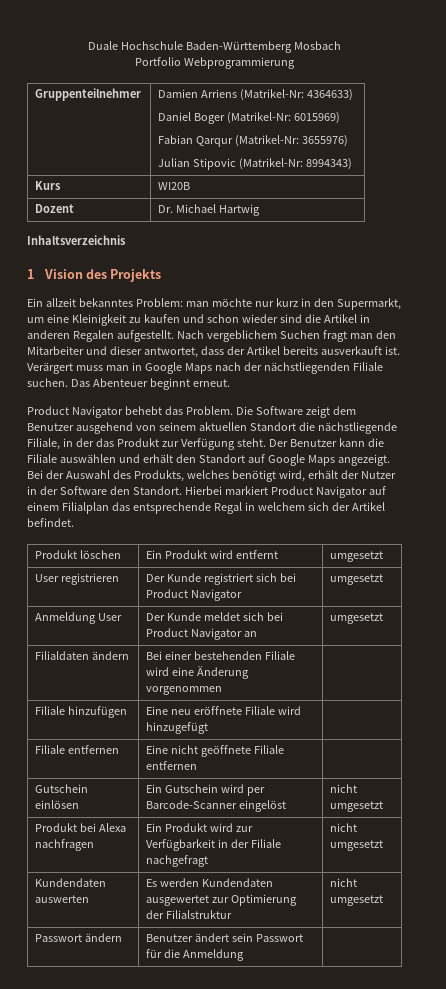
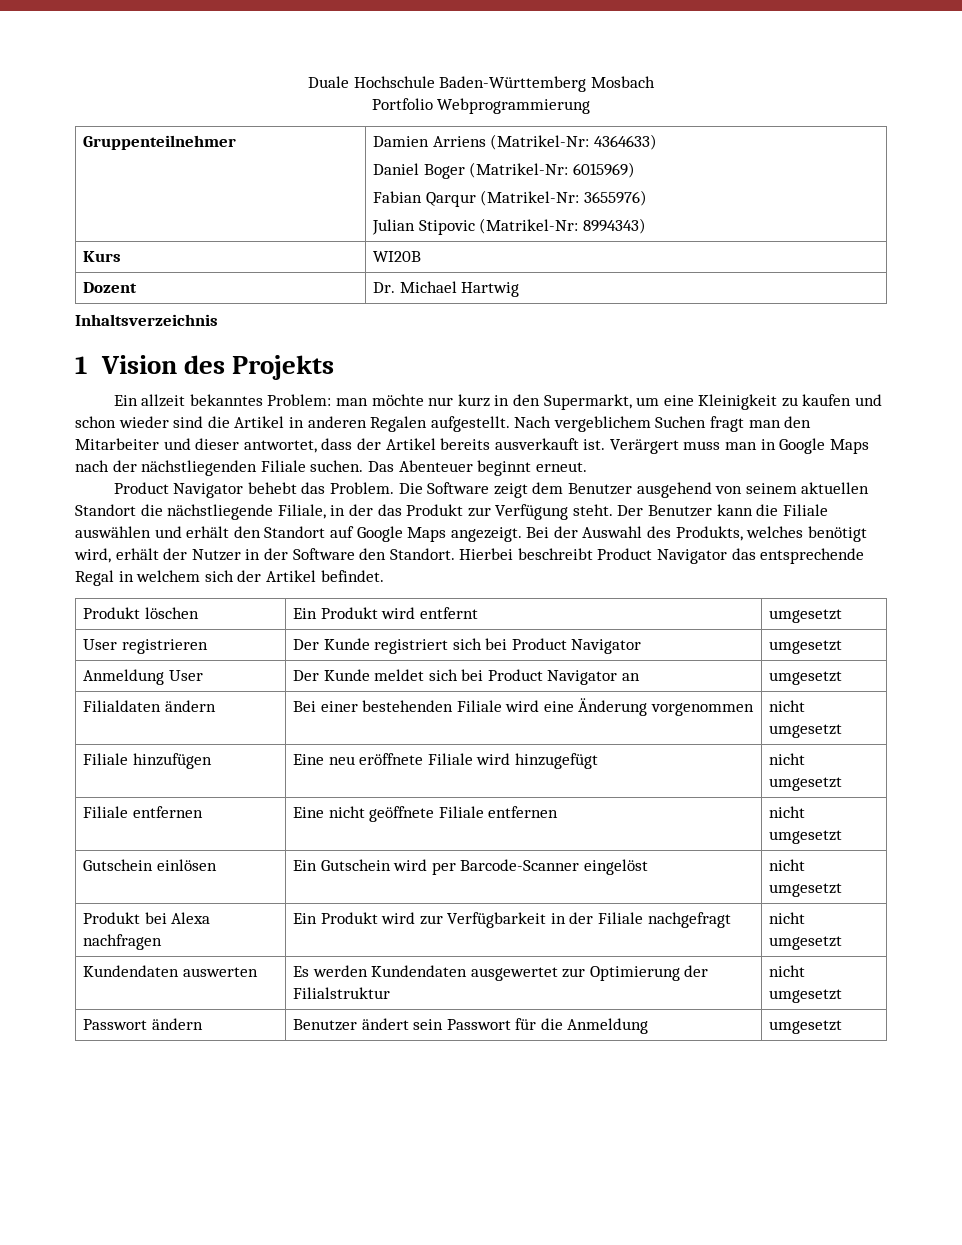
- Hierbei markiert Product Navigator auf einem Filialplan das entsprechende Regal in welchem sich der Artikel befindet.
+ Hierbei beschreibt Product Navigator das entsprechende Regal in welchem sich der Artikel befindet.
- Filialdaten ändern | Bei einer bestehenden Filiale wird eine Änderung vorgenommen |
+ Filialdaten ändern | Bei einer bestehenden Filiale wird eine Änderung vorgenommen | nicht umgesetzt
- Filiale hinzufügen | Eine neu eröffnete Filiale wird hinzugefügt |
+ Filiale hinzufügen | Eine neu eröffnete Filiale wird hinzugefügt | nicht umgesetzt
- Filiale entfernen | Eine nicht geöffnete Filiale entfernen |
+ Filiale entfernen | Eine nicht geöffnete Filiale entfernen | nicht umgesetzt
- Passwort ändern | Benutzer ändert sein Passwort für die Anmeldung |
+ Passwort ändern | Benutzer ändert sein Passwort für die Anmeldung | umgesetzt

